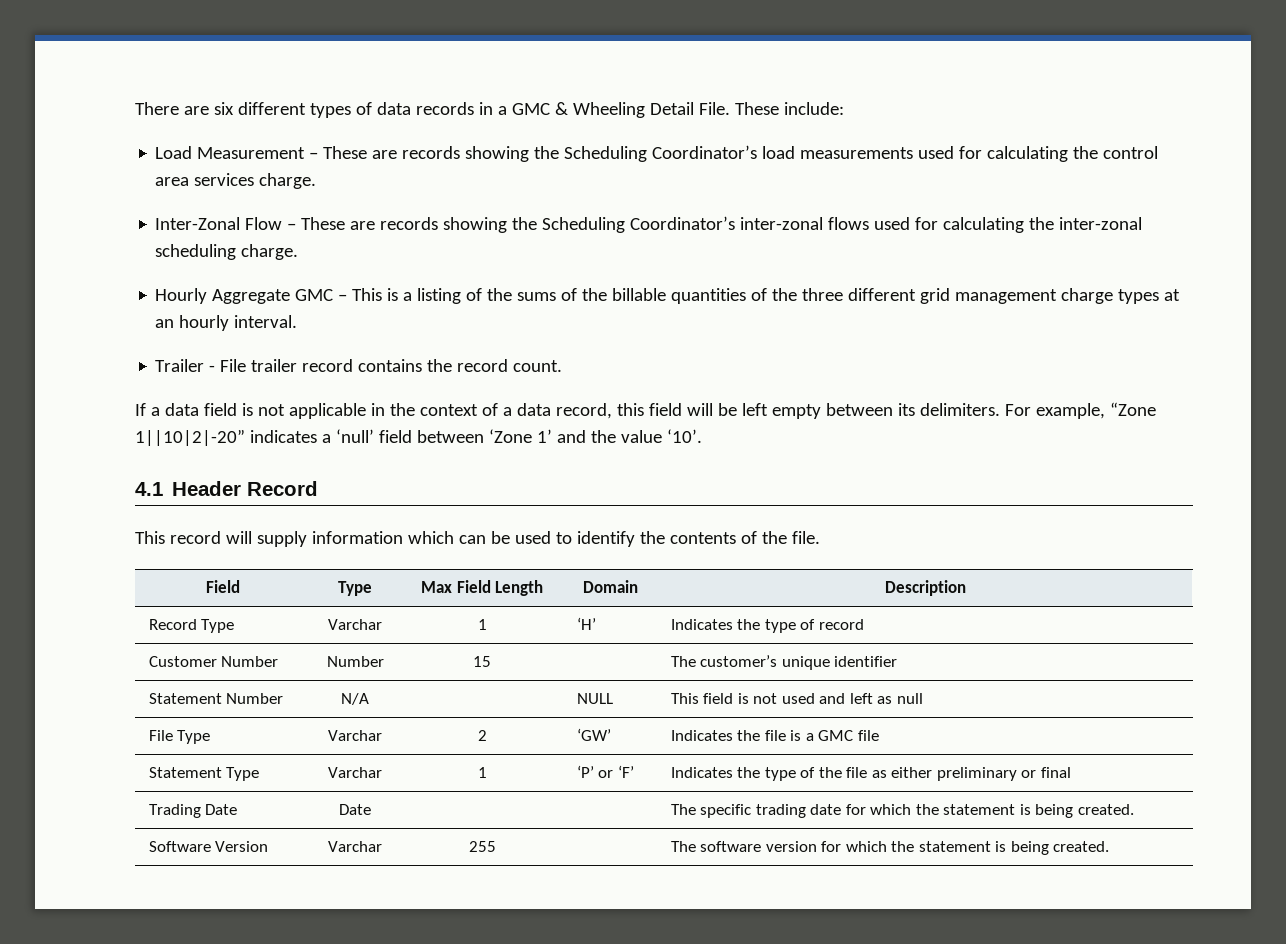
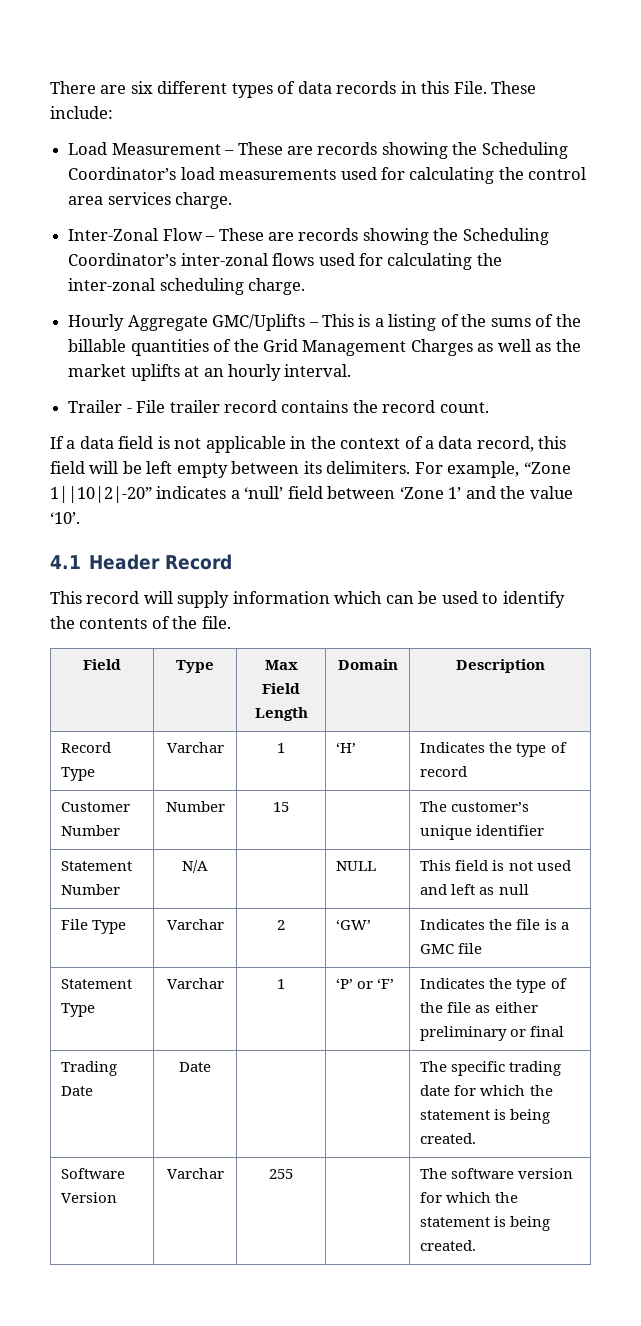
- There are six different types of data records in a GMC & Wheeling Detail File.
+ There are six different types of data records in this File.
- Hourly Aggregate GMC – This is a listing of the sums of the billable quantities of the three different grid management charge types at an hourly interval.
+ Hourly Aggregate GMC/Uplifts – This is a listing of the sums of the billable quantities of the Grid Management Charges as well as the market uplifts at an hourly interval.

